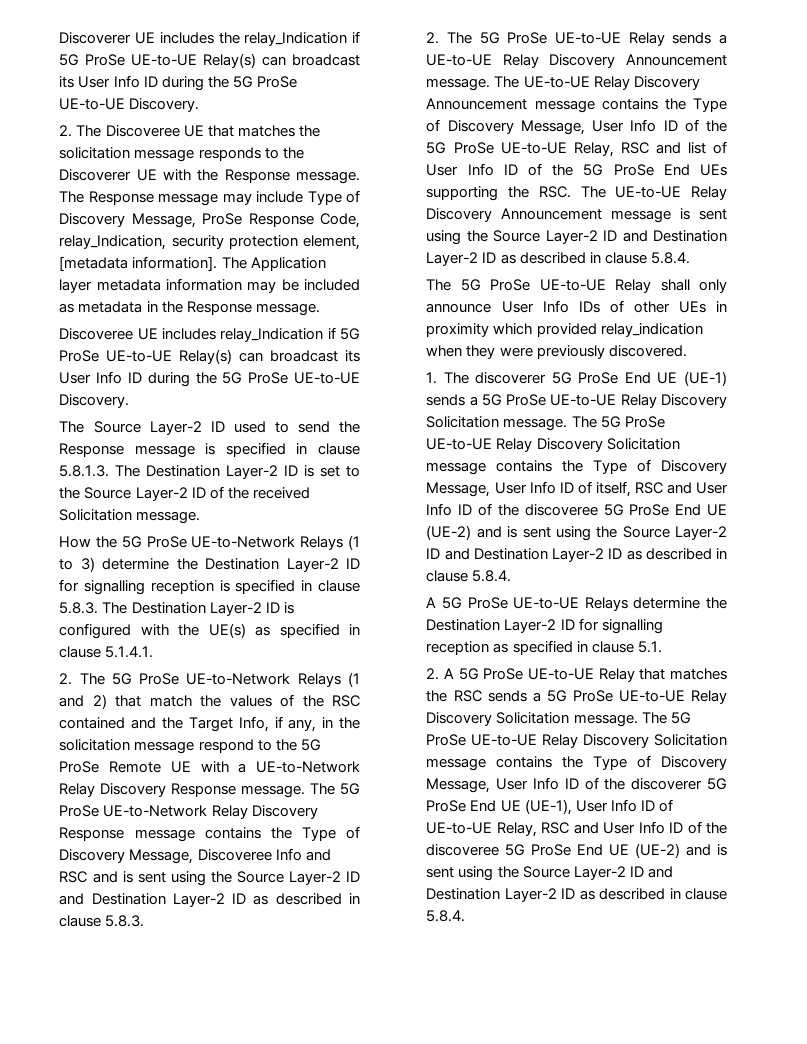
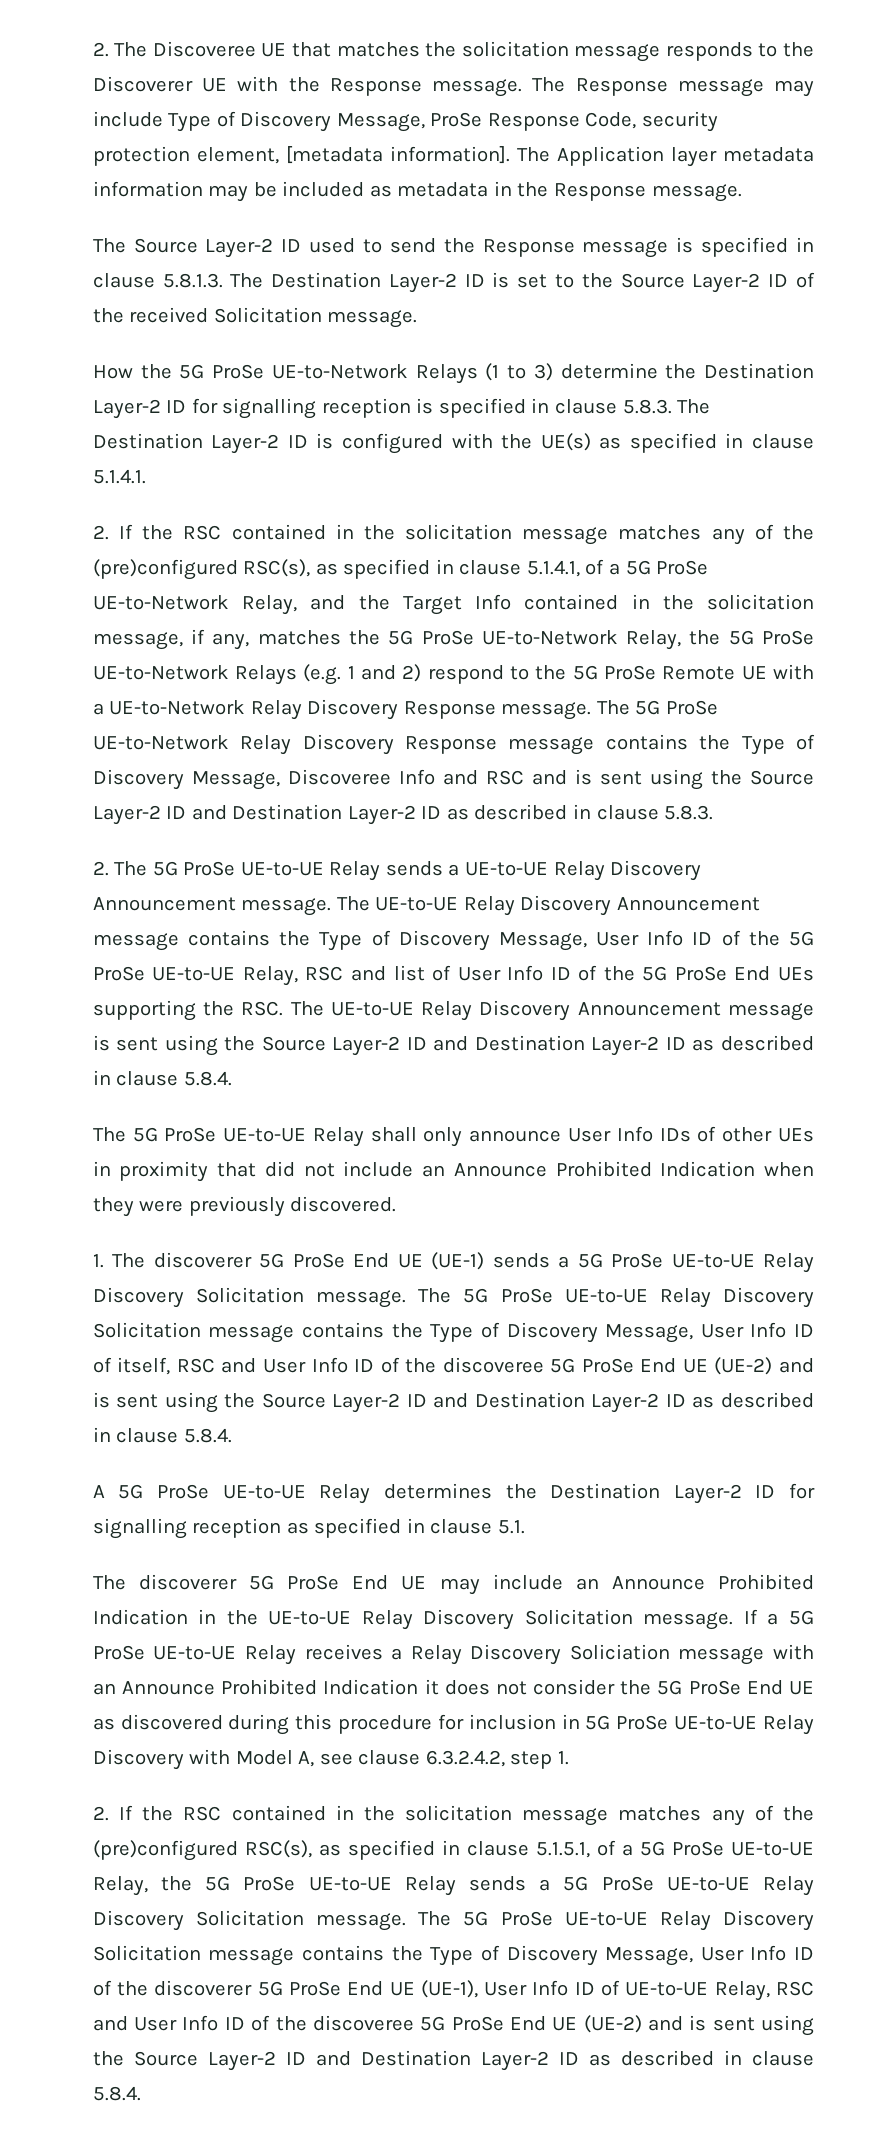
- Discoverer UE includes the relay_Indication if 5G ProSe UE-to-UE Relay(s) can broadcast its User Info ID during the 5G ProSe UE-to-UE Discovery.
- The Response message may include Type of Discovery Message, ProSe Response Code, relay_Indication, security protection element, [metadata information].
+ The Response message may include Type of Discovery Message, ProSe Response Code, security protection element, [metadata information].
- Discoveree UE includes relay_Indication if 5G ProSe UE-to-UE Relay(s) can broadcast its User Info ID during the 5G ProSe UE-to-UE Discovery.
- 2. The 5G ProSe UE-to-Network Relays (1 and 2) that match the values of the RSC contained and the Target Info, if any, in the solicitation message respond to the 5G ProSe Remote UE with a UE-to-Network Relay Discovery Response message.
+ 2. If the RSC contained in the solicitation message matches any of the (pre)configured RSC(s), as specified in clause 5.1.4.1, of a 5G ProSe UE-to-Network Relay, and the Target Info contained in the solicitation message, if any, matches the 5G ProSe UE-to-Network Relay, the 5G ProSe UE-to-Network Relays (e.g. 1 and 2) respond to the 5G ProSe Remote UE with a UE-to-Network Relay Discovery Response message.
- The 5G ProSe UE-to-UE Relay shall only announce User Info IDs of other UEs in proximity which provided relay_indication when they were previously discovered.
+ The 5G ProSe UE-to-UE Relay shall only announce User Info IDs of other UEs in proximity that did not include an Announce Prohibited Indication when they were previously discovered.
- A 5G ProSe UE-to-UE Relays determine the Destination Layer-2 ID for signalling reception as specified in clause 5.1.
+ A 5G ProSe UE-to-UE Relay determines the Destination Layer-2 ID for signalling reception as specified in clause 5.1.
- 2. A 5G ProSe UE-to-UE Relay that matches the RSC sends a 5G ProSe UE-to-UE Relay Discovery Solicitation message.
+ The discoverer 5G ProSe End UE may include an Announce Prohibited Indication in the UE-to-UE Relay Discovery Solicitation message. If a 5G ProSe UE-to-UE Relay receives a Relay Discovery Soliciation message with an Announce Prohibited Indication it does not consider the 5G ProSe End UE as discovered during this procedure for inclusion in 5G ProSe UE-to-UE Relay Discovery with Model A, see clause 6.3.2.4.2, step 1.
+ 2. If the RSC contained in the solicitation message matches any of the (pre)configured RSC(s), as specified in clause 5.1.5.1, of a 5G ProSe UE-to-UE Relay, the 5G ProSe UE-to-UE Relay sends a 5G ProSe UE-to-UE Relay Discovery Solicitation message.

